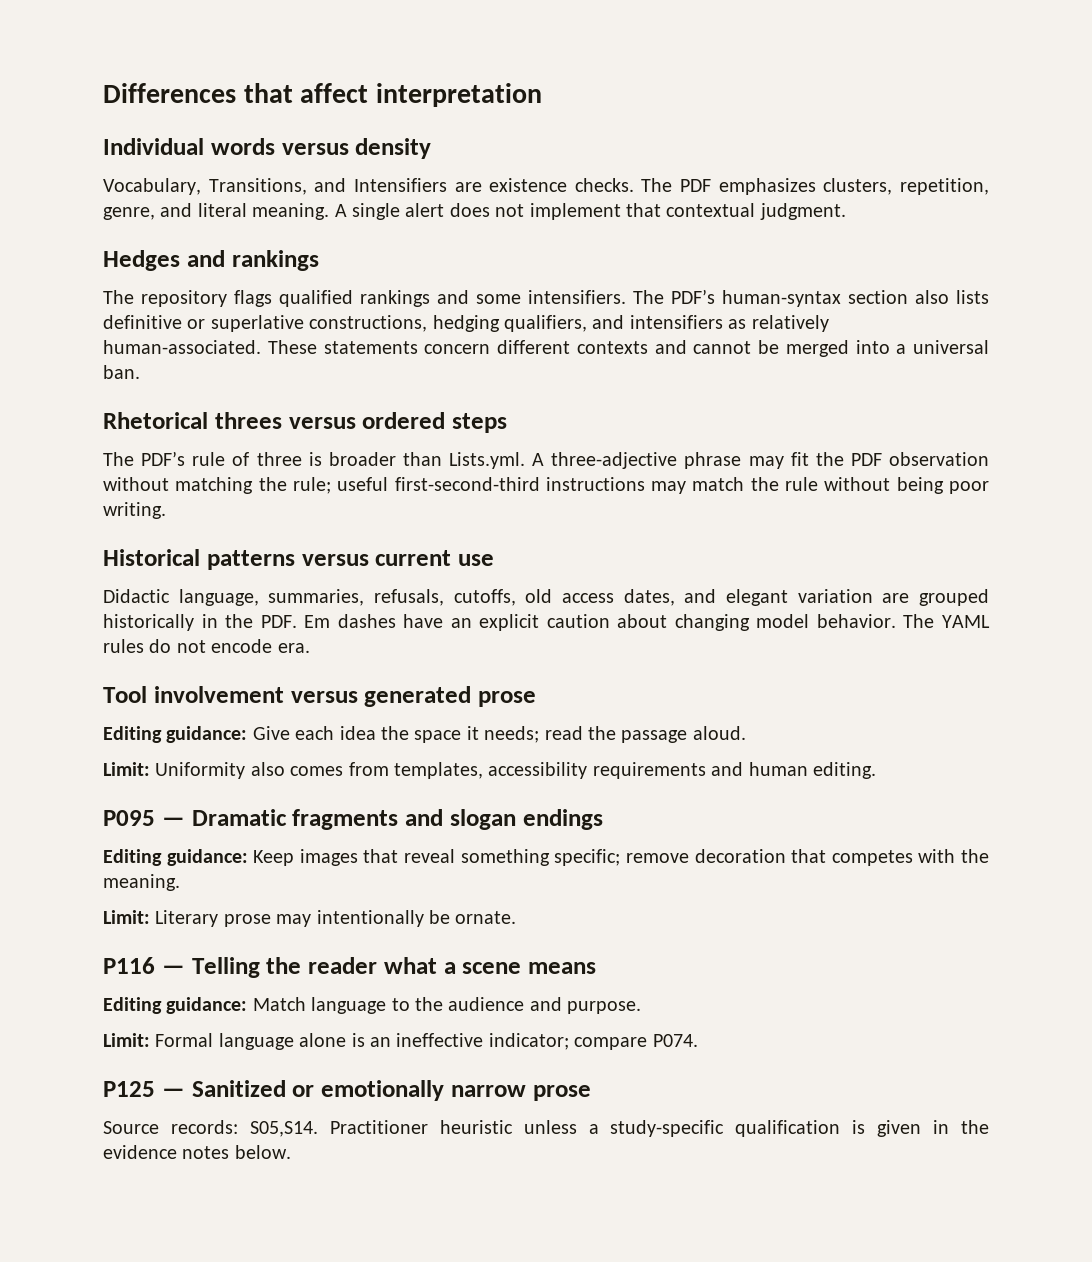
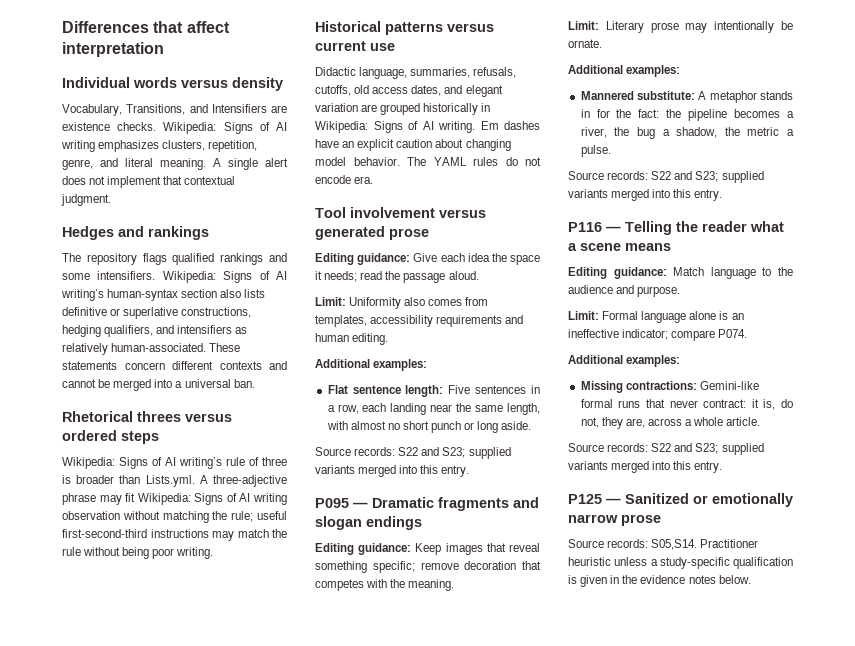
- The PDF emphasizes clusters, repetition, genre, and literal meaning.
+ Wikipedia: Signs of AI writing emphasizes clusters, repetition, genre, and literal meaning.
- The PDF’s human-syntax section also lists definitive or superlative constructions, hedging qualifiers, and intensifiers as relatively human-associated.
+ Wikipedia: Signs of AI writing’s human-syntax section also lists definitive or superlative constructions, hedging qualifiers, and intensifiers as relatively human-associated.
- The PDF’s rule of three is broader than Lists.yml. A three-adjective phrase may fit the PDF observation without matching the rule; useful first-second-third instructions may match the rule without being poor writing.
+ Wikipedia: Signs of AI writing’s rule of three is broader than Lists.yml. A three-adjective phrase may fit Wikipedia: Signs of AI writing observation without matching the rule; useful first-second-third instructions may match the rule without being poor writing.
- Didactic language, summaries, refusals, cutoffs, old access dates, and elegant variation are grouped historically in the PDF. Em dashes have an explicit caution about changing model behavior.
+ Didactic language, summaries, refusals, cutoffs, old access dates, and elegant variation are grouped historically in Wikipedia: Signs of AI writing. Em dashes have an explicit caution about changing model behavior.
  Limit: Uniformity also comes from templates, accessibility requirements and human editing.
+ Additional examples:
+ Flat sentence length: Five sentences in a row, each landing near the same length, with almost no short punch or long aside.
+ Source records: S22 and S23; supplied variants merged into this entry.
  Limit: Literary prose may intentionally be ornate.
+ Additional examples:
+ Mannered substitute: A metaphor stands in for the fact: the pipeline becomes a river, the bug a shadow, the metric a pulse.
+ Source records: S22 and S23; supplied variants merged into this entry.
  Limit: Formal language alone is an ineffective indicator; compare P074.
+ Additional examples:
+ Missing contractions: Gemini-like formal runs that never contract: it is, do not, they are, across a whole article.
+ Source records: S22 and S23; supplied variants merged into this entry.

